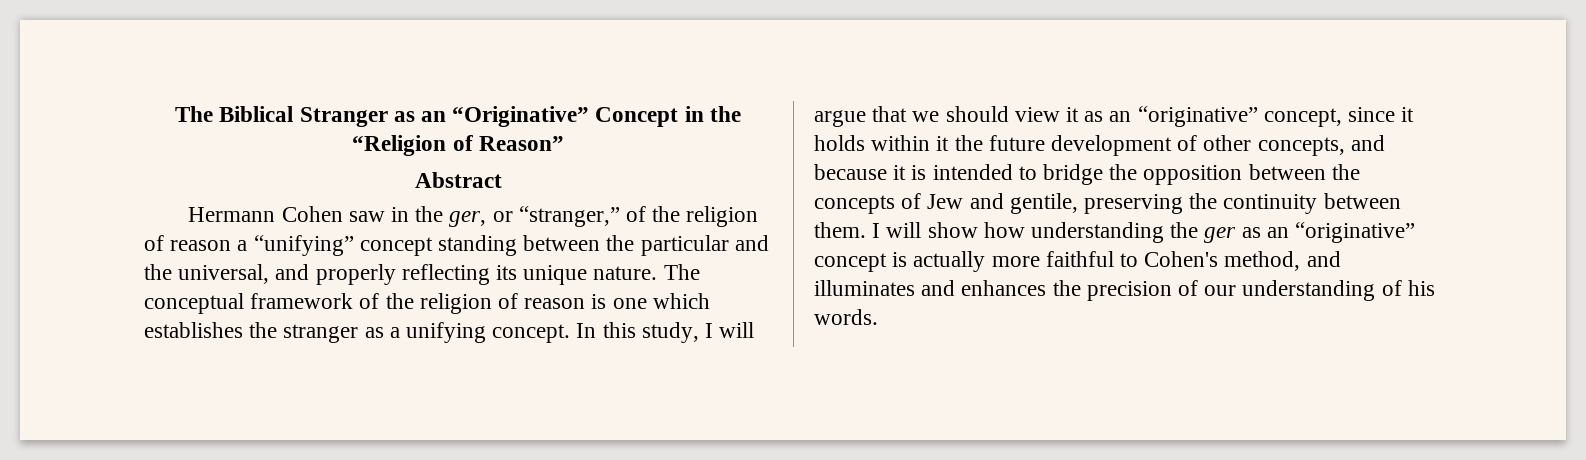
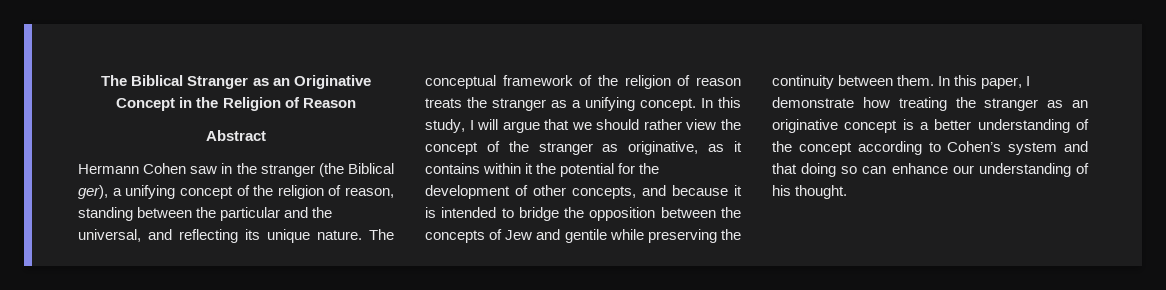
- The Biblical Stranger as an “Originative” Concept in the “Religion of Reason”
+ The Biblical Stranger as an Originative Concept in the Religion of Reason
- Hermann Cohen saw in the ger, or “stranger,” of the religion of reason a “unifying” concept standing between the particular and the universal, and properly reflecting its unique nature.
+ Hermann Cohen saw in the stranger (the Biblical ger), a unifying concept of the religion of reason, standing between the particular and the universal, and reflecting its unique nature.
- The conceptual framework of the religion of reason is one which establishes the stranger as a unifying concept.
+ The conceptual framework of the religion of reason treats the stranger as a unifying concept.
- In this study, I will argue that we should view it as an “originative” concept, since it holds within it the future development of other concepts, and because it is intended to bridge the opposition between the concepts of Jew and gentile, preserving the continuity between them.
+ In this study, I will argue that we should rather view the concept of the stranger as originative, as it contains within it the potential for the development of other concepts, and because it is intended to bridge the opposition between the concepts of Jew and gentile while preserving the continuity between them.
- I will show how understanding the ger as an “originative” concept is actually more faithful to Cohen's method, and illuminates and enhances the precision of our understanding of his words.
+ In this paper, I demonstrate how treating the stranger as an originative concept is a better understanding of the concept according to Cohen’s system and that doing so can enhance our understanding of his thought.

